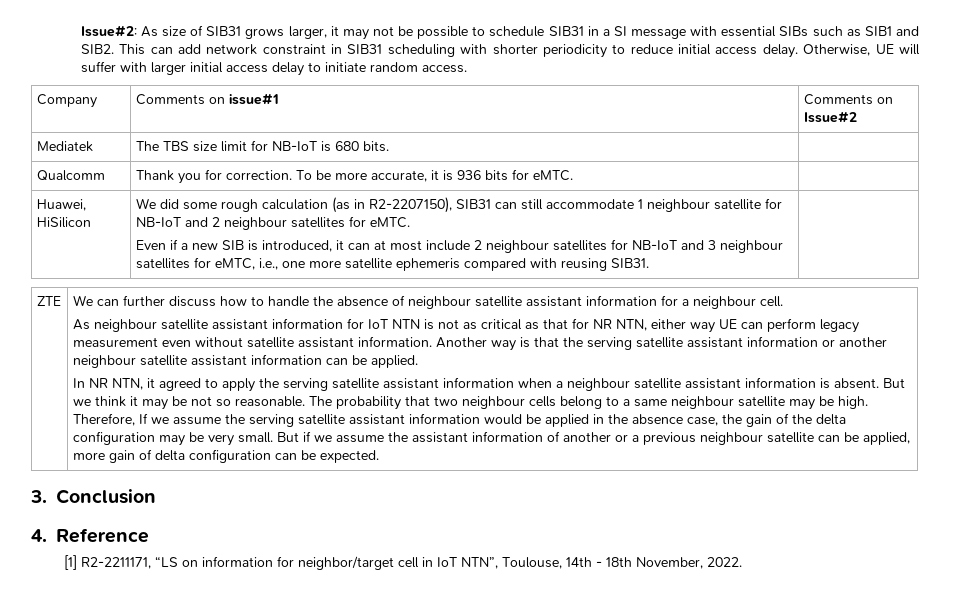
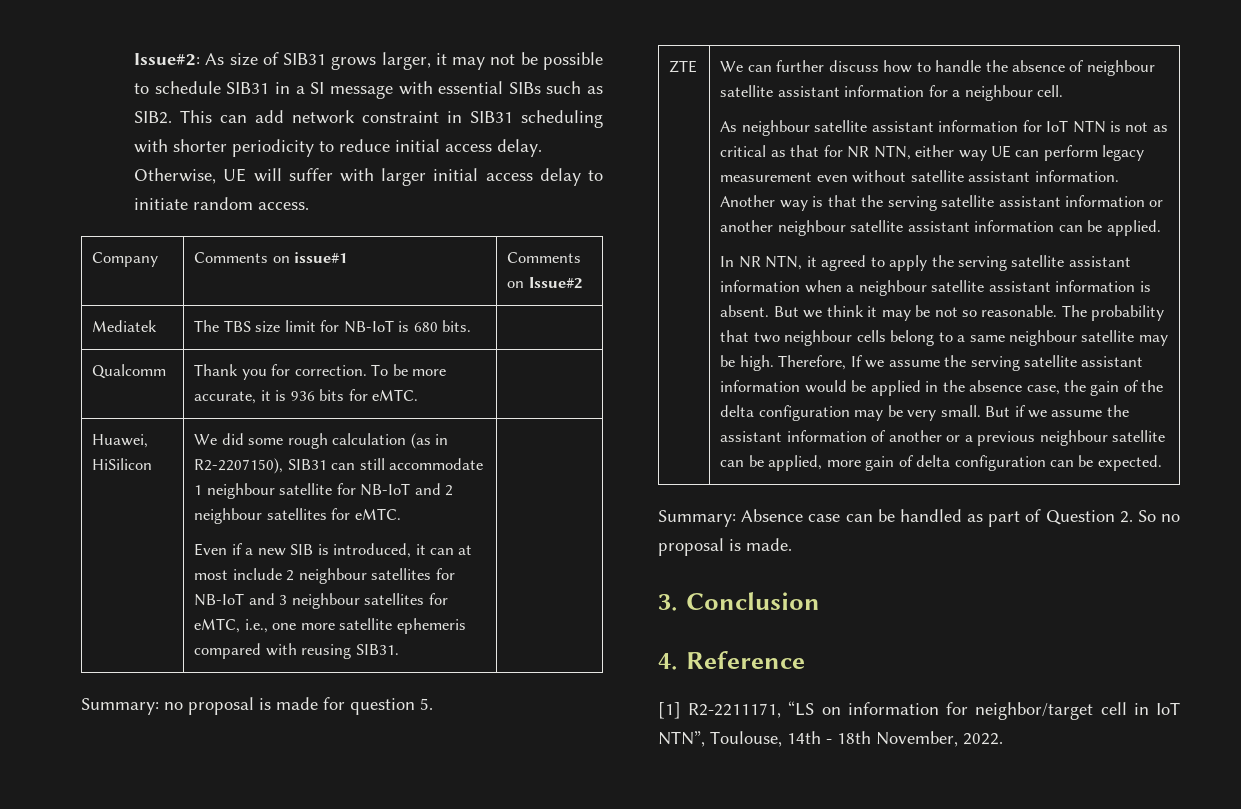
- Issue#2: As size of SIB31 grows larger, it may not be possible to schedule SIB31 in a SI message with essential SIBs such as SIB1 and SIB2.
+ Issue#2: As size of SIB31 grows larger, it may not be possible to schedule SIB31 in a SI message with essential SIBs such as SIB2.
+ Summary: no proposal is made for question 5.
+ Summary: Absence case can be handled as part of Question 2. So no proposal is made.

